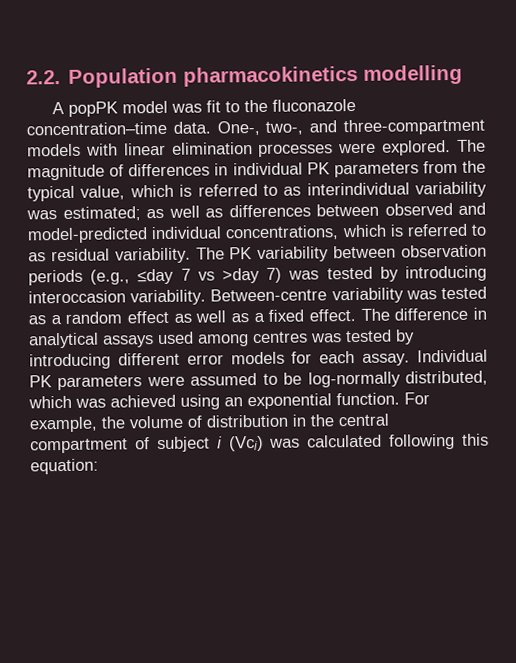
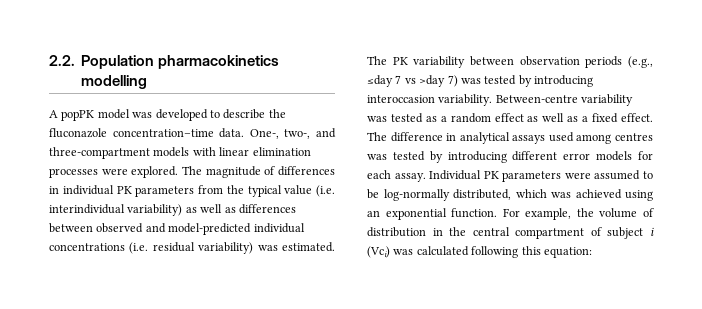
- A popPK model was fit to the fluconazole concentration–time data.
+ A popPK model was developed to describe the fluconazole concentration–time data.
- The magnitude of differences in individual PK parameters from the typical value, which is referred to as interindividual variability was estimated; as well as differences between observed and model-predicted individual concentrations, which is referred to as residual variability.
+ The magnitude of differences in individual PK parameters from the typical value (i.e. interindividual variability) as well as differences between observed and model-predicted individual concentrations (i.e. residual variability) was estimated.

